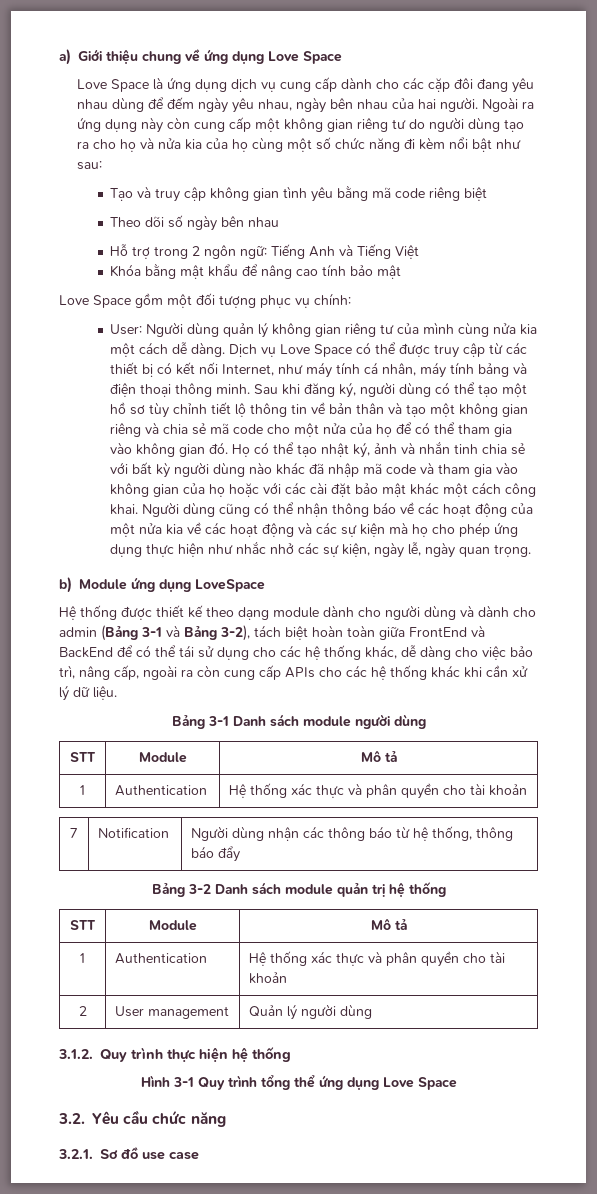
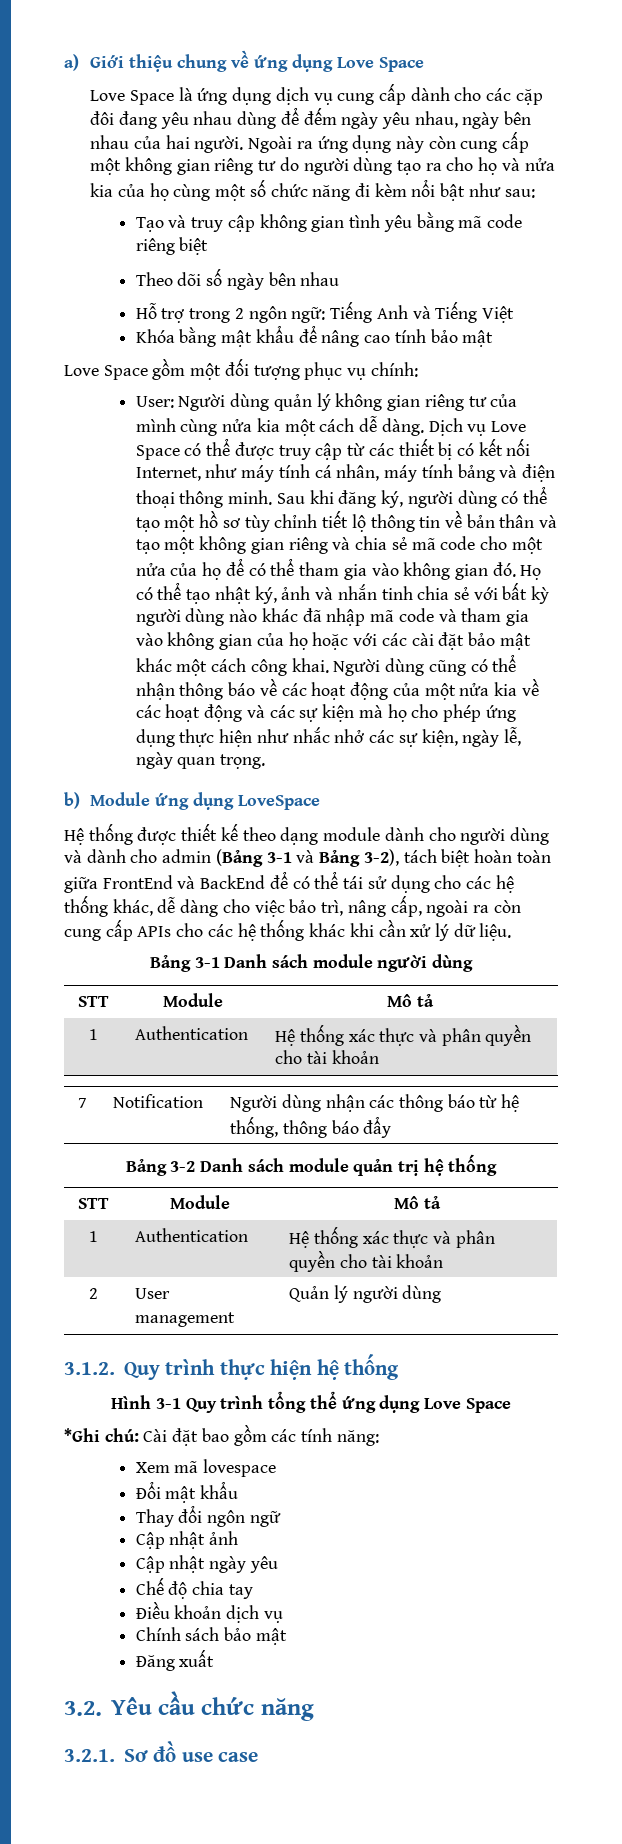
+ *Ghi chú: Cài đặt bao gồm các tính năng:
+ Xem mã lovespace
+ Đổi mật khẩu
+ Thay đổi ngôn ngữ
+ Cập nhật ảnh
+ Cập nhật ngày yêu
+ Chế độ chia tay
+ Điều khoản dịch vụ
+ Chính sách bảo mật
+ Đăng xuất

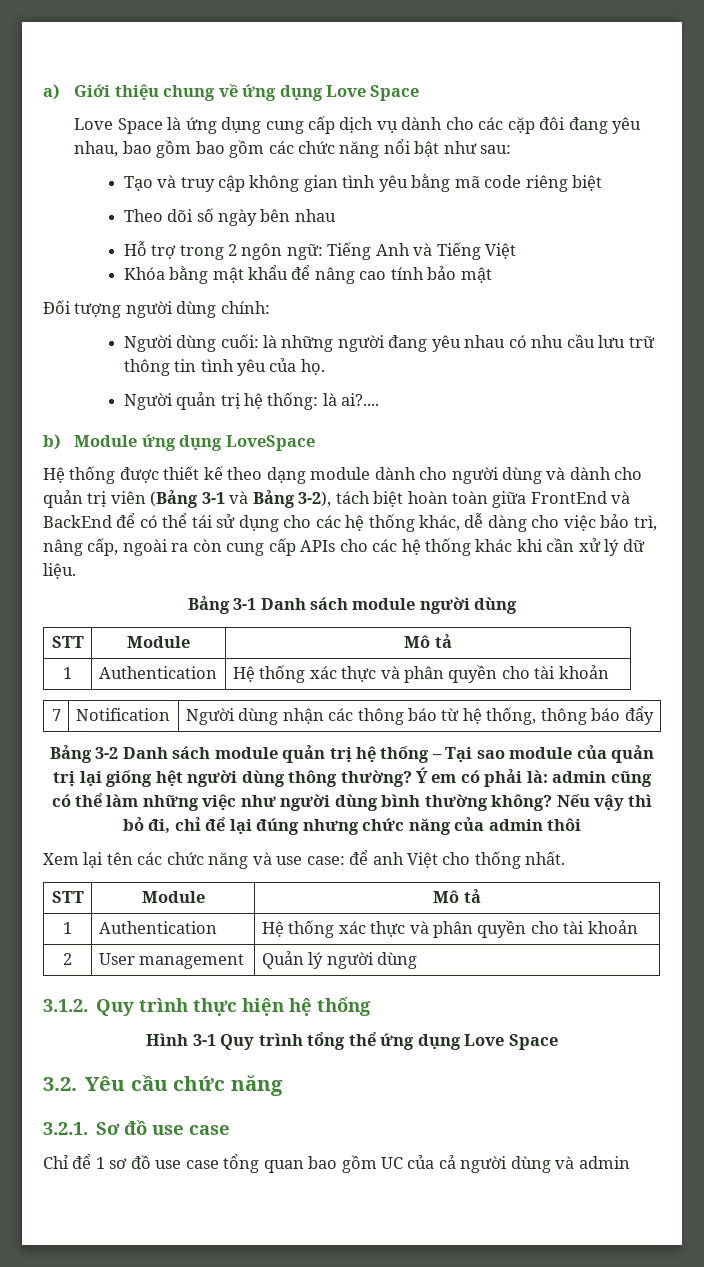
- Love Space là ứng dụng dịch vụ cung cấp dành cho các cặp đôi đang yêu nhau dùng để đếm ngày yêu nhau, ngày bên nhau của hai người. Ngoài ra ứng dụng này còn cung cấp một không gian riêng tư do người dùng tạo ra cho họ và nửa kia của họ cùng một số chức năng đi kèm nổi bật như sau:
+ Love Space là ứng dụng cung cấp dịch vụ dành cho các cặp đôi đang yêu nhau, bao gồm bao gồm các chức năng nổi bật như sau:
- Love Space gồm một đối tượng phục vụ chính:
+ Đối tượng người dùng chính:
- User: Người dùng quản lý không gian riêng tư của mình cùng nửa kia một cách dễ dàng. Dịch vụ Love Space có thể được truy cập từ các thiết bị có kết nối Internet, như máy tính cá nhân, máy tính bảng và điện thoại thông minh. Sau khi đăng ký, người dùng có thể tạo một hồ sơ tùy chỉnh tiết lộ thông tin về bản thân và tạo một không gian riêng và chia sẻ mã code cho một nửa của họ để có thể tham gia vào không gian đó. Họ có thể tạo nhật ký, ảnh và nhắn tinh chia sẻ với bất kỳ người dùng nào khác đã nhập mã code và tham gia vào không gian của họ hoặc với các cài đặt bảo mật khác một cách công khai. Người dùng cũng có thể nhận thông báo về các hoạt động của một nửa kia về các hoạt động và các sự kiện mà họ cho phép ứng dụng thực hiện như nhắc nhở các sự kiện, ngày lễ, ngày quan trọng.
+ Người dùng cuối: là những người đang yêu nhau có nhu cầu lưu trữ thông tin tình yêu của họ.
+ Người quản trị hệ thống: là ai?....
- Hệ thống được thiết kế theo dạng module dành cho người dùng và dành cho admin (Bảng 3-1 và Bảng 3-2), tách biệt hoàn toàn giữa FrontEnd và BackEnd để có thể tái sử dụng cho các hệ thống khác, dễ dàng cho việc bảo trì, nâng cấp, ngoài ra còn cung cấp APIs cho các hệ thống khác khi cần xử lý dữ liệu.
+ Hệ thống được thiết kế theo dạng module dành cho người dùng và dành cho quản trị viên (Bảng 3-1 và Bảng 3-2), tách biệt hoàn toàn giữa FrontEnd và BackEnd để có thể tái sử dụng cho các hệ thống khác, dễ dàng cho việc bảo trì, nâng cấp, ngoài ra còn cung cấp APIs cho các hệ thống khác khi cần xử lý dữ liệu.
- Bảng 3-2 Danh sách module quản trị hệ thống
+ Bảng 3-2 Danh sách module quản trị hệ thống – Tại sao module của quản trị lại giống hệt người dùng thông thường? Ý em có phải là: admin cũng có thể làm những việc như người dùng bình thường không? Nếu vậy thì bỏ đi, chỉ để lại đúng nhưng chức năng của admin thôi
+ Xem lại tên các chức năng và use case: để anh Việt cho thống nhất.
- *Ghi chú: Cài đặt bao gồm các tính năng:
- Xem mã lovespace
- Đổi mật khẩu
- Thay đổi ngôn ngữ
- Cập nhật ảnh
- Cập nhật ngày yêu
- Chế độ chia tay
- Điều khoản dịch vụ
- Chính sách bảo mật
- Đăng xuất
+ Chỉ để 1 sơ đồ use case tổng quan bao gồm UC của cả người dùng và admin

